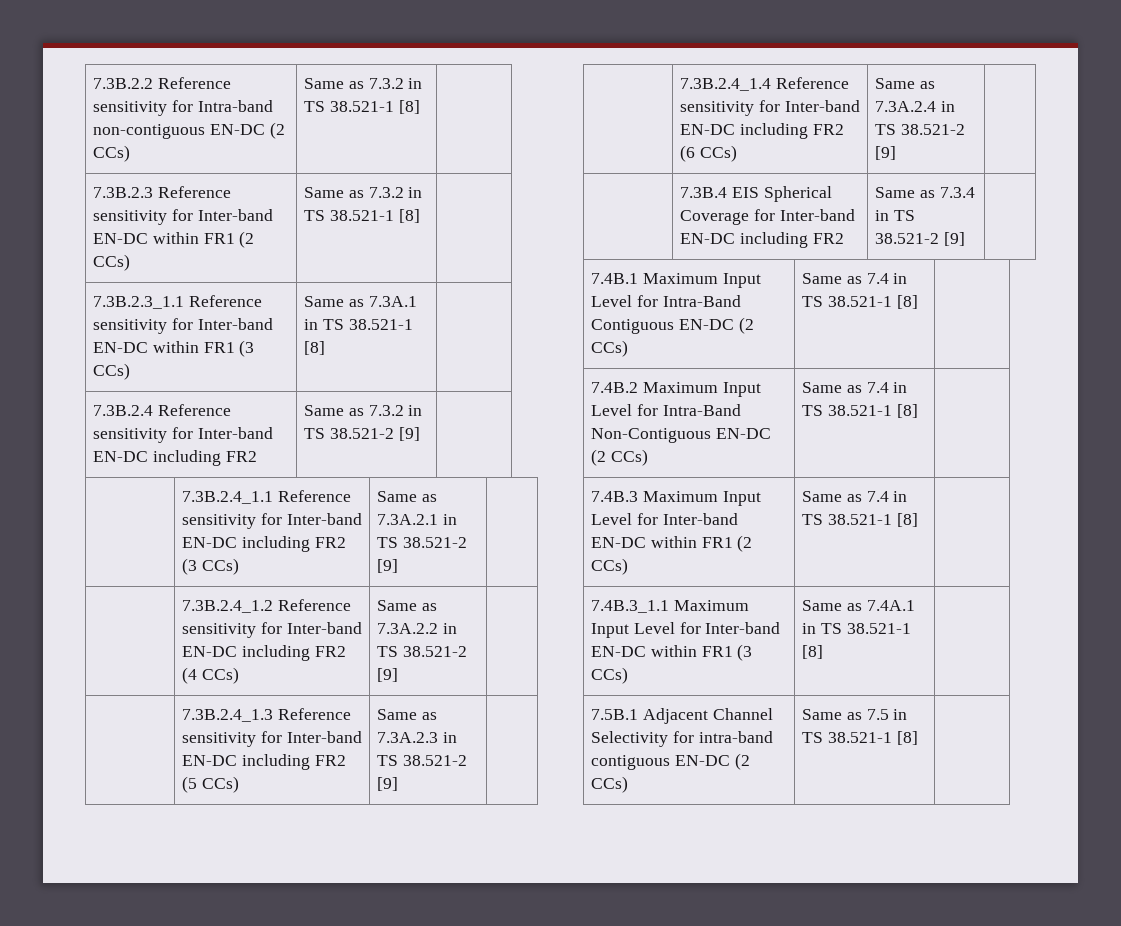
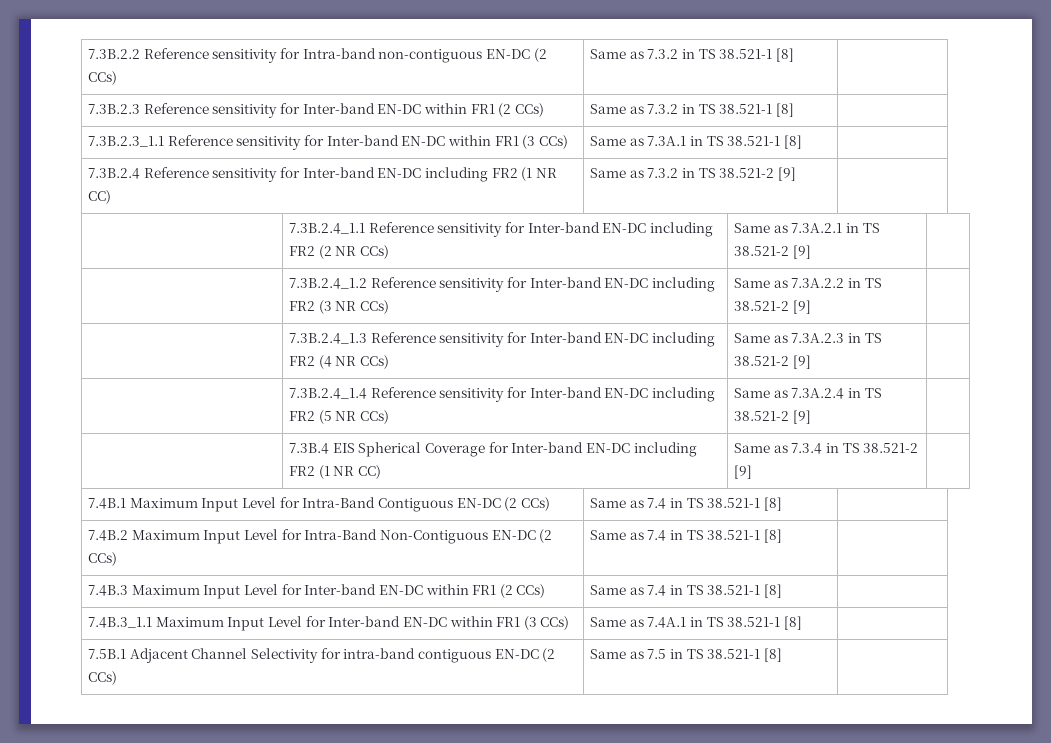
- 7.3B.2.4 Reference sensitivity for Inter-band EN-DC including FR2 | Same as 7.3.2 in TS 38.521-2 [9] |
+ 7.3B.2.4 Reference sensitivity for Inter-band EN-DC including FR2 (1 NR CC) | Same as 7.3.2 in TS 38.521-2 [9] |
- | 7.3B.2.4_1.1 Reference sensitivity for Inter-band EN-DC including FR2 (3 CCs) | Same as 7.3A.2.1 in TS 38.521-2 [9] |
+ | 7.3B.2.4_1.1 Reference sensitivity for Inter-band EN-DC including FR2 (2 NR CCs) | Same as 7.3A.2.1 in TS 38.521-2 [9] |
- | 7.3B.2.4_1.2 Reference sensitivity for Inter-band EN-DC including FR2 (4 CCs) | Same as 7.3A.2.2 in TS 38.521-2 [9] |
+ | 7.3B.2.4_1.2 Reference sensitivity for Inter-band EN-DC including FR2 (3 NR CCs) | Same as 7.3A.2.2 in TS 38.521-2 [9] |
- | 7.3B.2.4_1.3 Reference sensitivity for Inter-band EN-DC including FR2 (5 CCs) | Same as 7.3A.2.3 in TS 38.521-2 [9] |
+ | 7.3B.2.4_1.3 Reference sensitivity for Inter-band EN-DC including FR2 (4 NR CCs) | Same as 7.3A.2.3 in TS 38.521-2 [9] |
- | 7.3B.2.4_1.4 Reference sensitivity for Inter-band EN-DC including FR2 (6 CCs) | Same as 7.3A.2.4 in TS 38.521-2 [9] |
+ | 7.3B.2.4_1.4 Reference sensitivity for Inter-band EN-DC including FR2 (5 NR CCs) | Same as 7.3A.2.4 in TS 38.521-2 [9] |
- | 7.3B.4 EIS Spherical Coverage for Inter-band EN-DC including FR2 | Same as 7.3.4 in TS 38.521-2 [9] |
+ | 7.3B.4 EIS Spherical Coverage for Inter-band EN-DC including FR2 (1 NR CC) | Same as 7.3.4 in TS 38.521-2 [9] |

